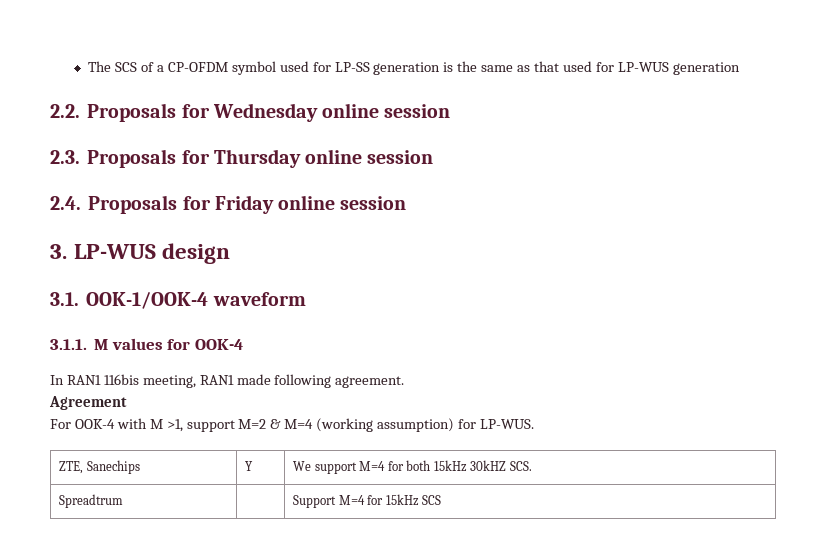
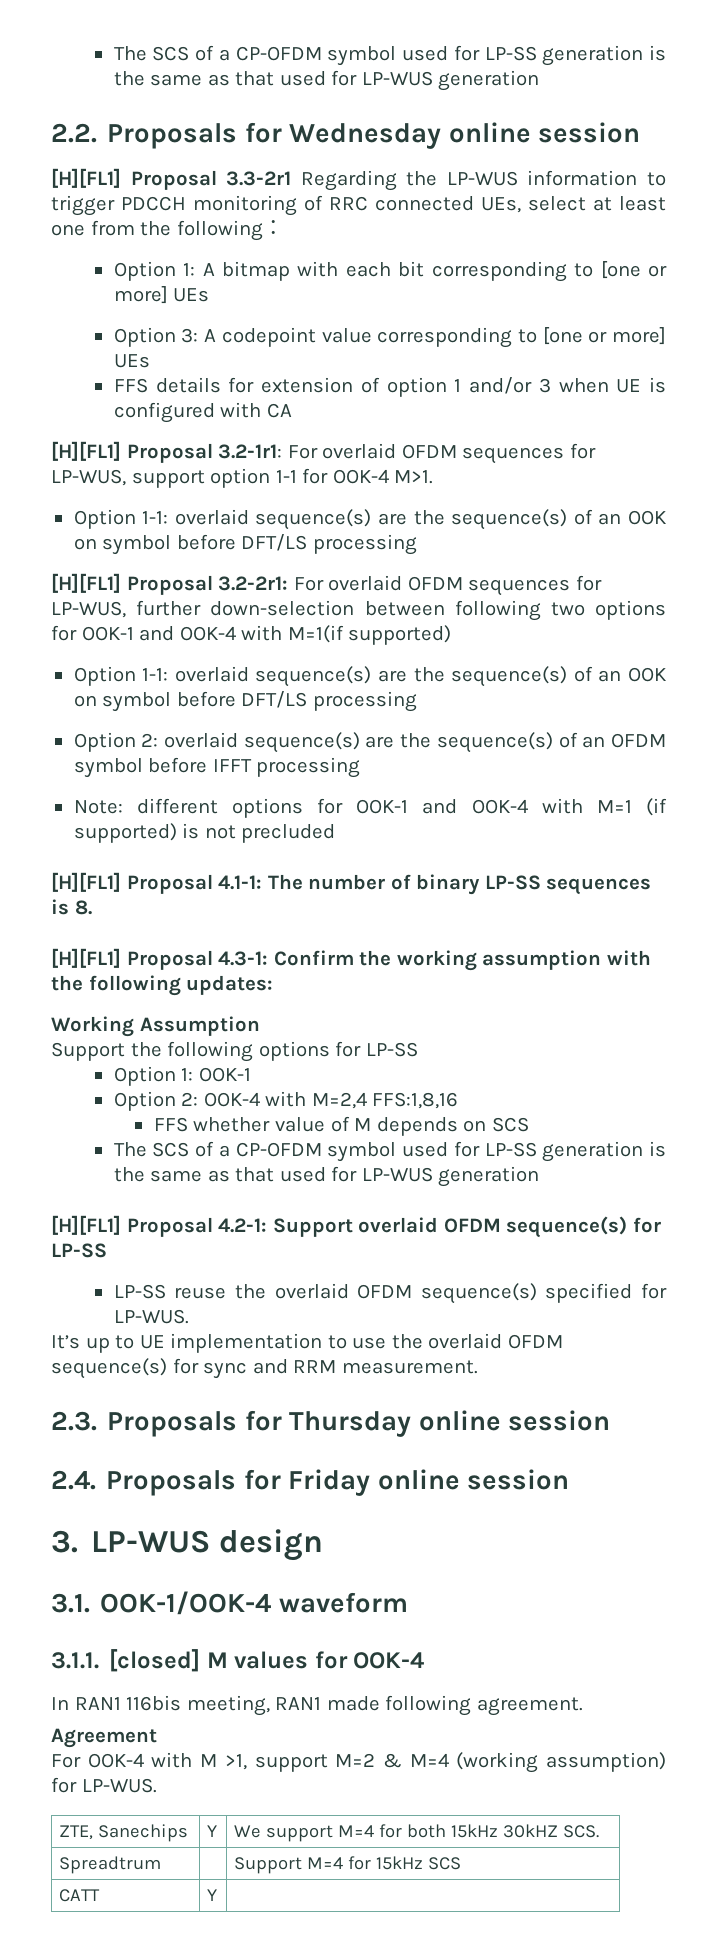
+ [H][FL1] Proposal 3.3-2r1 Regarding the LP-WUS information to trigger PDCCH monitoring of RRC connected UEs, select at least one from the following：
+ Option 1: A bitmap with each bit corresponding to [one or more] UEs
+ Option 3: A codepoint value corresponding to [one or more] UEs
+ FFS details for extension of option 1 and/or 3 when UE is configured with CA
+ [H][FL1] Proposal 3.2-1r1: For overlaid OFDM sequences for LP-WUS, support option 1-1 for OOK-4 M>1.
+ Option 1-1: overlaid sequence(s) are the sequence(s) of an OOK on symbol before DFT/LS processing
+ [H][FL1] Proposal 3.2-2r1: For overlaid OFDM sequences for LP-WUS, further down-selection between following two options for OOK-1 and OOK-4 with M=1(if supported)
+ Option 1-1: overlaid sequence(s) are the sequence(s) of an OOK on symbol before DFT/LS processing
+ Option 2: overlaid sequence(s) are the sequence(s) of an OFDM symbol before IFFT processing
+ Note: different options for OOK-1 and OOK-4 with M=1 (if supported) is not precluded
+ [H][FL1] Proposal 4.1-1: The number of binary LP-SS sequences is 8.
+ [H][FL1] Proposal 4.3-1: Confirm the working assumption with the following updates:
+ Working Assumption
+ Support the following options for LP-SS
+ Option 1: OOK-1
+ Option 2: OOK-4 with M=2,4 FFS:1,8,16
+ FFS whether value of M depends on SCS
+ The SCS of a CP-OFDM symbol used for LP-SS generation is the same as that used for LP-WUS generation
+ [H][FL1] Proposal 4.2-1: Support overlaid OFDM sequence(s) for LP-SS
+ LP-SS reuse the overlaid OFDM sequence(s) specified for LP-WUS.
+ It’s up to UE implementation to use the overlaid OFDM sequence(s) for sync and RRM measurement.
- 3.1.1. M values for OOK-4
+ 3.1.1. [closed] M values for OOK-4
+ CATT | Y |

